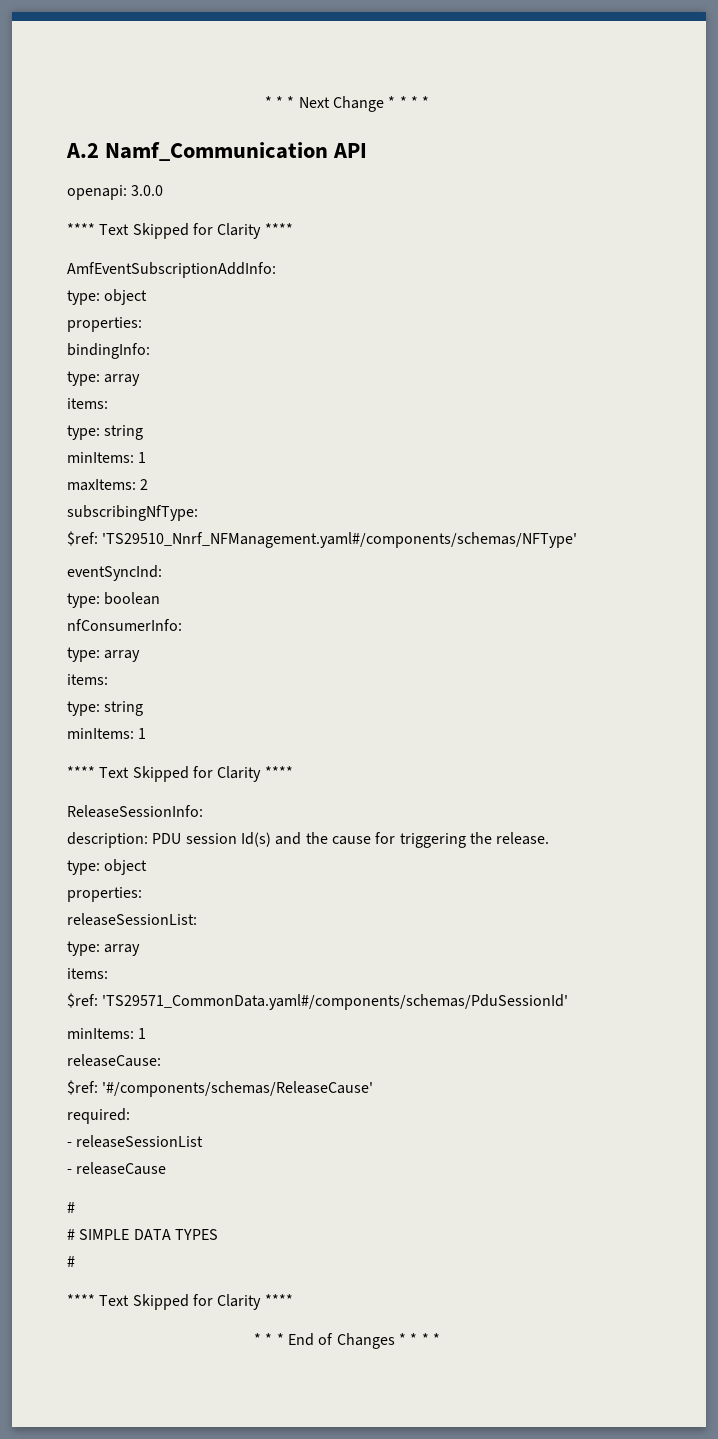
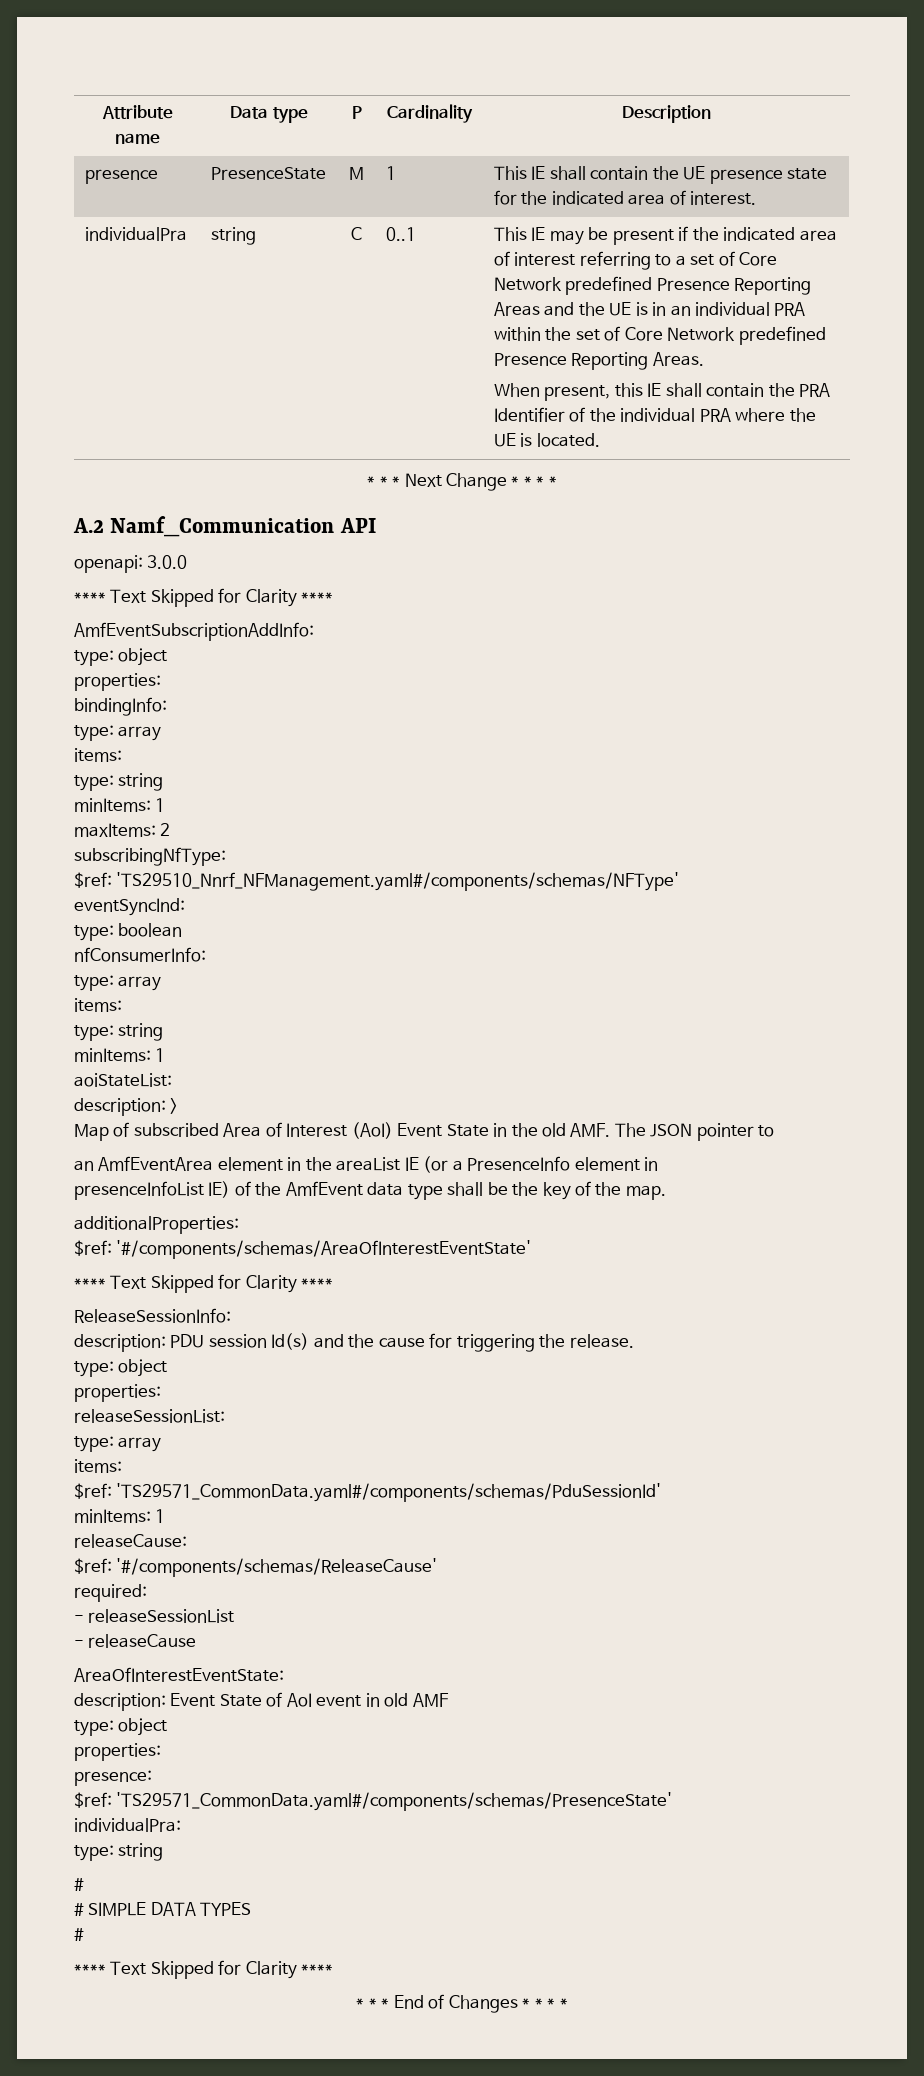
+ Attribute name | Data type | P | Cardinality | Description
+ presence | PresenceState | M | 1 | This IE shall contain the UE presence state for the indicated area of interest.
+ individualPra | string | C | 0..1 | This IE may be present if the indicated area of interest referring to a set of Core Network predefined Presence Reporting Areas and the UE is in an individual PRA within the set of Core Network predefined Presence Reporting Areas.
+ When present, this IE shall contain the PRA Identifier of the individual PRA where the UE is located.
+ aoiStateList:
+ description: >
+ Map of subscribed Area of Interest (AoI) Event State in the old AMF. The JSON pointer to
+ an AmfEventArea element in the areaList IE (or a PresenceInfo element in
+ presenceInfoList IE) of the AmfEvent data type shall be the key of the map.
+ additionalProperties:
+ $ref: '#/components/schemas/AreaOfInterestEventState'
+ AreaOfInterestEventState:
+ description: Event State of AoI event in old AMF
+ type: object
+ properties:
+ presence:
+ $ref: 'TS29571_CommonData.yaml#/components/schemas/PresenceState'
+ individualPra:
+ type: string

